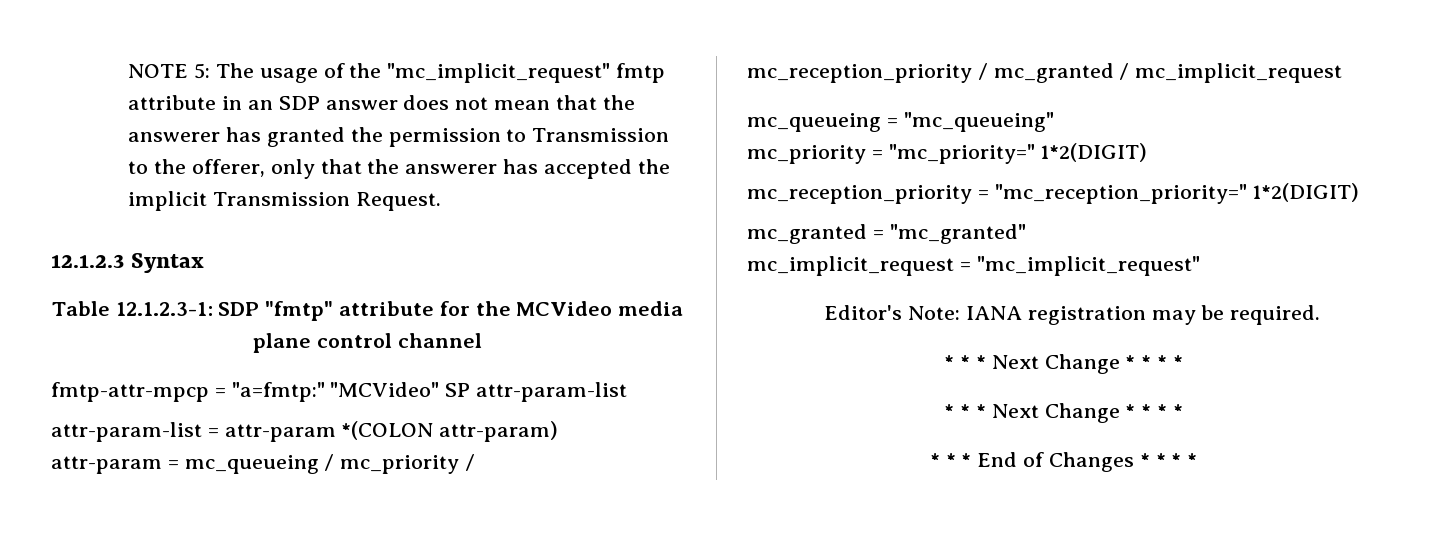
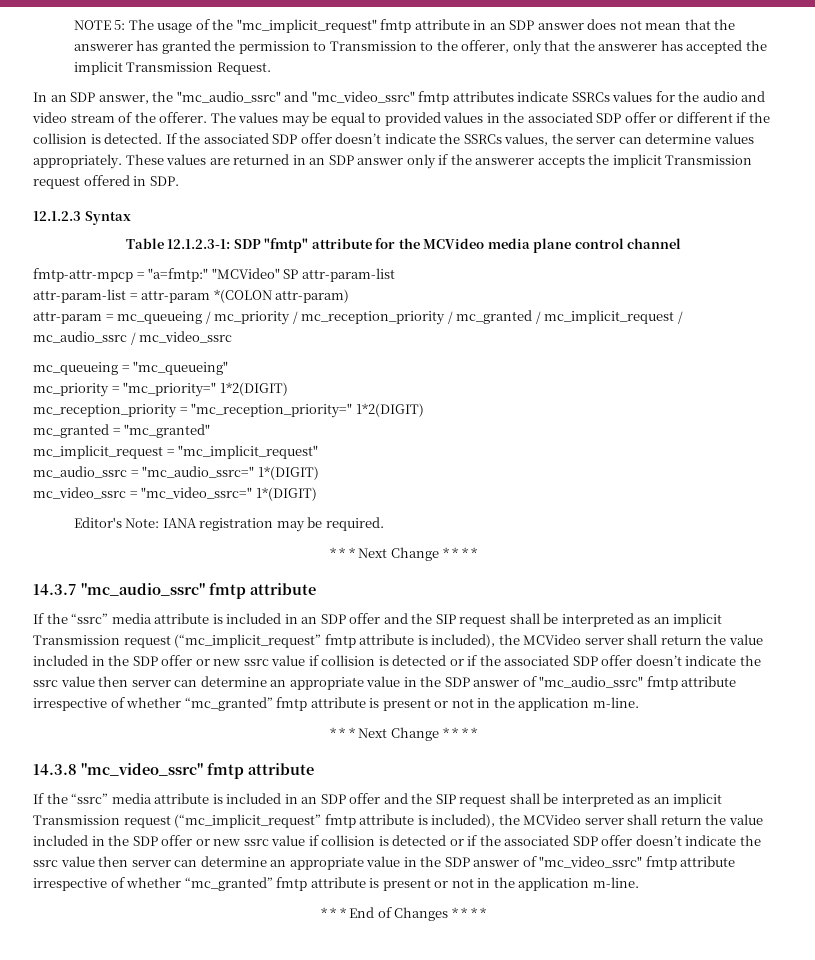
+ In an SDP answer, the "mc_audio_ssrc" and "mc_video_ssrc" fmtp attributes indicate SSRCs values for the audio and video stream of the offerer. The values may be equal to provided values in the associated SDP offer or different if the collision is detected. If the associated SDP offer doesn’t indicate the SSRCs values, the server can determine values appropriately. These values are returned in an SDP answer only if the answerer accepts the implicit Transmission request offered in SDP.
- attr-param = mc_queueing / mc_priority / mc_reception_priority / mc_granted / mc_implicit_request
+ attr-param = mc_queueing / mc_priority / mc_reception_priority / mc_granted / mc_implicit_request / mc_audio_ssrc / mc_video_ssrc
+ mc_audio_ssrc = "mc_audio_ssrc=" 1*(DIGIT)
+ mc_video_ssrc = "mc_video_ssrc=" 1*(DIGIT)
  Editor's Note: IANA registration may be required.
  * * * Next Change * * * *
+ 14.3.7 "mc_audio_ssrc" fmtp attribute
+ If the “ssrc” media attribute is included in an SDP offer and the SIP request shall be interpreted as an implicit Transmission request (“mc_implicit_request” fmtp attribute is included), the MCVideo server shall return the value included in the SDP offer or new ssrc value if collision is detected or if the associated SDP offer doesn’t indicate the ssrc value then server can determine an appropriate value in the SDP answer of "mc_audio_ssrc" fmtp attribute irrespective of whether “mc_granted” fmtp attribute is present or not in the application m-line.
  * * * Next Change * * * *
+ 14.3.8 "mc_video_ssrc" fmtp attribute
+ If the “ssrc” media attribute is included in an SDP offer and the SIP request shall be interpreted as an implicit Transmission request (“mc_implicit_request” fmtp attribute is included), the MCVideo server shall return the value included in the SDP offer or new ssrc value if collision is detected or if the associated SDP offer doesn’t indicate the ssrc value then server can determine an appropriate value in the SDP answer of "mc_video_ssrc" fmtp attribute irrespective of whether “mc_granted” fmtp attribute is present or not in the application m-line.

